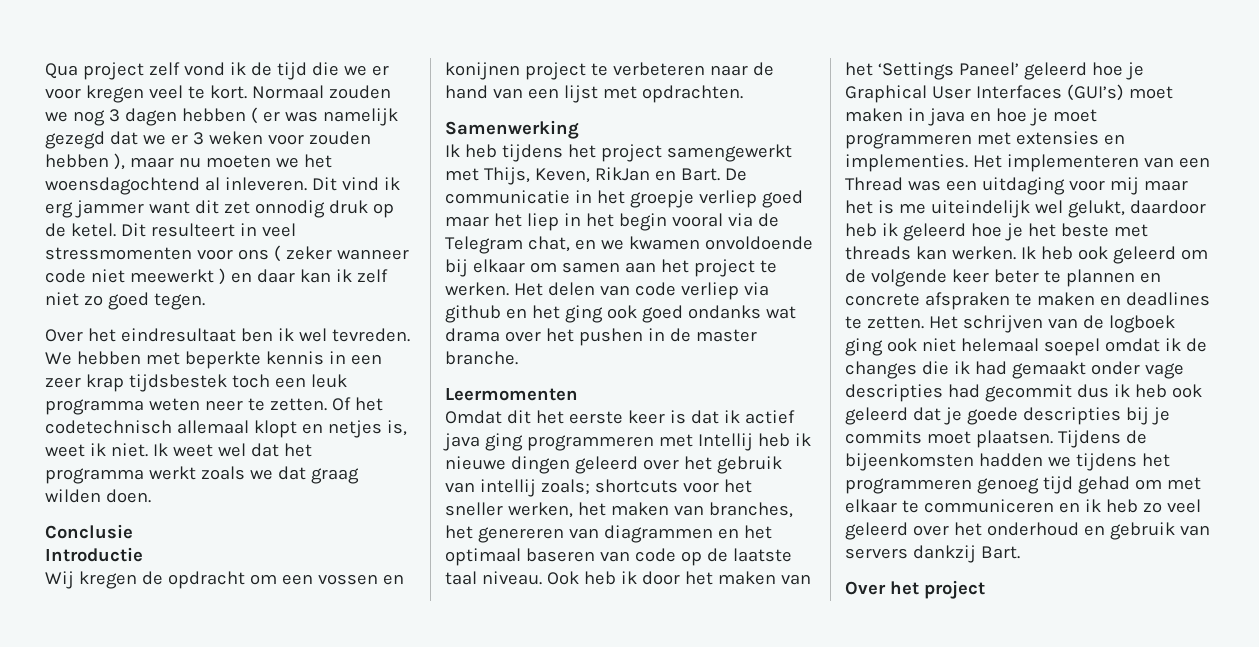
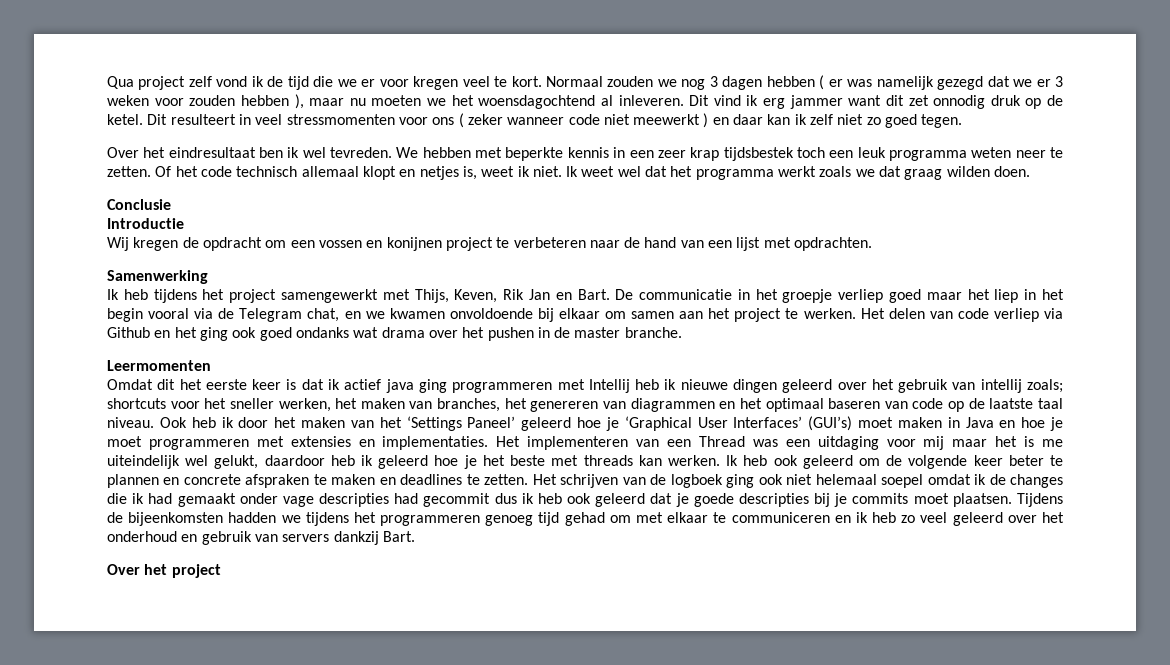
- Of het codetechnisch allemaal klopt en netjes is, weet ik niet.
+ Of het code technisch allemaal klopt en netjes is, weet ik niet.
- Ik heb tijdens het project samengewerkt met Thijs, Keven, RikJan en Bart.
+ Ik heb tijdens het project samengewerkt met Thijs, Keven, Rik Jan en Bart.
- Het delen van code verliep via github en het ging ook goed ondanks wat drama over het pushen in de master branche.
+ Het delen van code verliep via Github en het ging ook goed ondanks wat drama over het pushen in de master branche.
- Ook heb ik door het maken van het ‘Settings Paneel’ geleerd hoe je Graphical User Interfaces (GUI’s) moet maken in java en hoe je moet programmeren met extensies en implementies.
+ Ook heb ik door het maken van het ‘Settings Paneel’ geleerd hoe je ‘Graphical User Interfaces’ (GUI’s) moet maken in Java en hoe je moet programmeren met extensies en implementaties.

